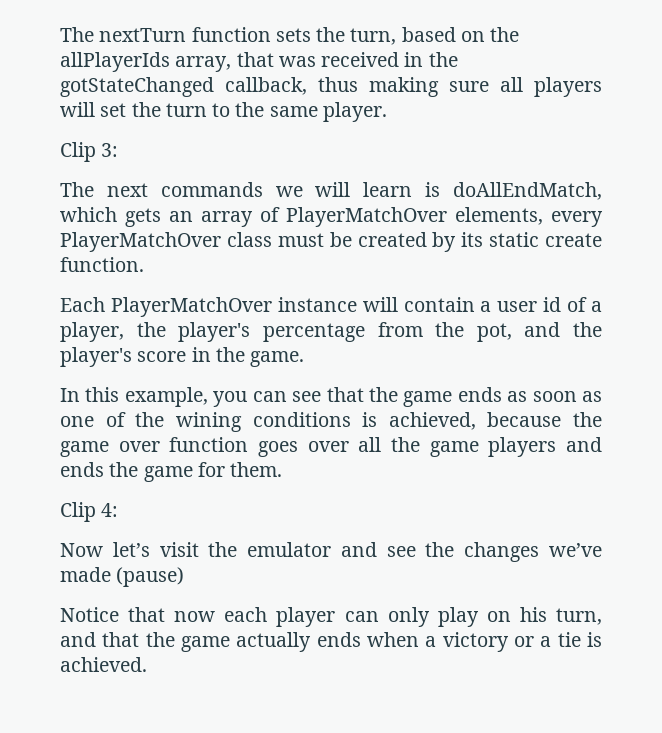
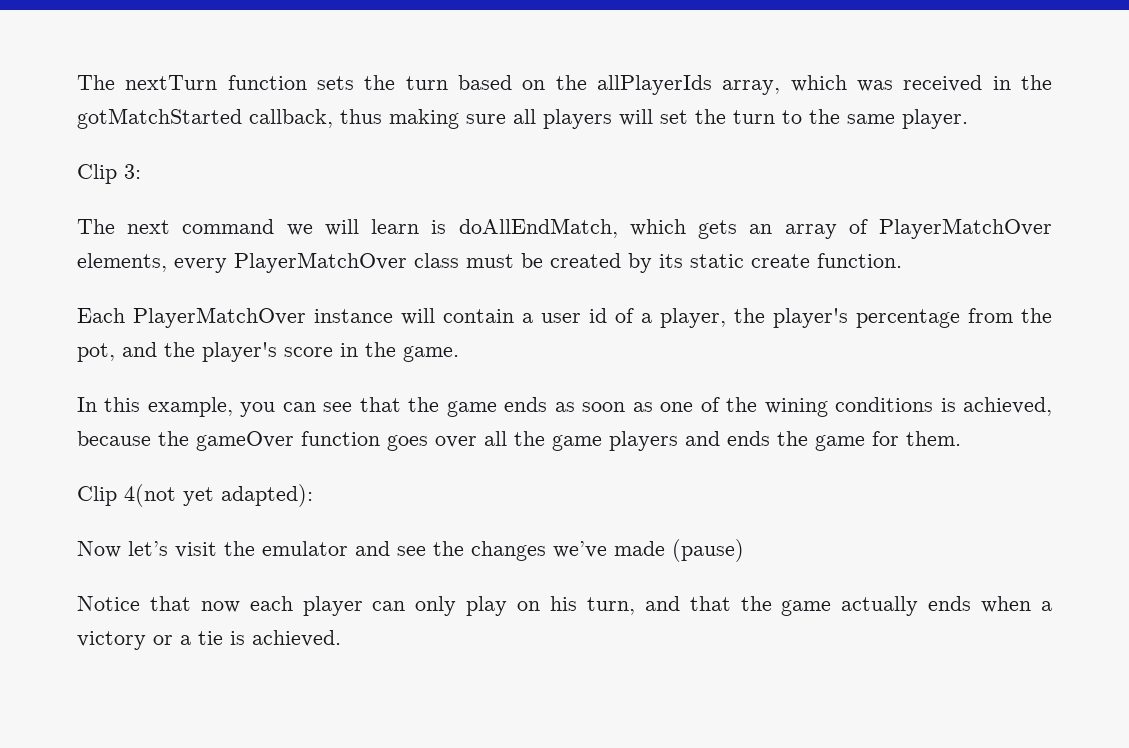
- The nextTurn function sets the turn, based on the allPlayerIds array, that was received in the gotStateChanged callback, thus making sure all players will set the turn to the same player.
+ The nextTurn function sets the turn based on the allPlayerIds array, which was received in the gotMatchStarted callback, thus making sure all players will set the turn to the same player.
- The next commands we will learn is doAllEndMatch, which gets an array of PlayerMatchOver elements, every PlayerMatchOver class must be created by its static create function.
+ The next command we will learn is doAllEndMatch, which gets an array of PlayerMatchOver elements, every PlayerMatchOver class must be created by its static create function.
- In this example, you can see that the game ends as soon as one of the wining conditions is achieved, because the game over function goes over all the game players and ends the game for them.
+ In this example, you can see that the game ends as soon as one of the wining conditions is achieved, because the gameOver function goes over all the game players and ends the game for them.
- Clip 4:
+ Clip 4(not yet adapted):

